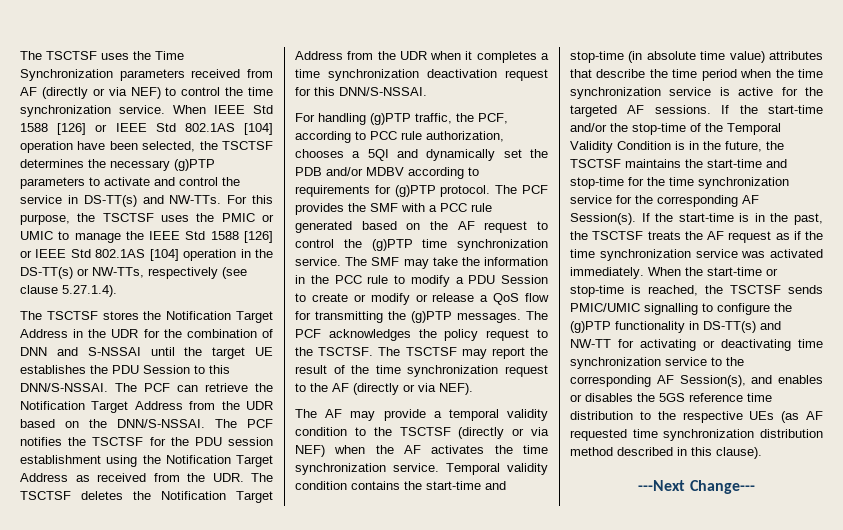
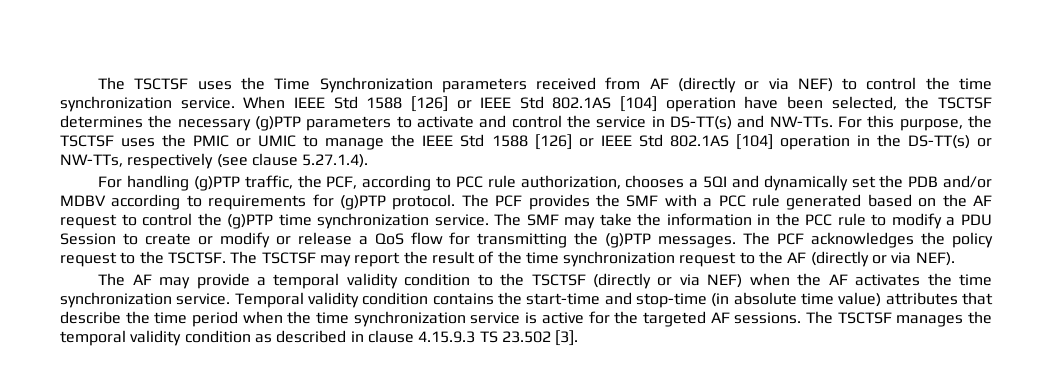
- The TSCTSF stores the Notification Target Address in the UDR for the combination of DNN and S-NSSAI until the target UE establishes the PDU Session to this DNN/S-NSSAI. The PCF can retrieve the Notification Target Address from the UDR based on the DNN/S-NSSAI. The PCF notifies the TSCTSF for the PDU session establishment using the Notification Target Address as received from the UDR. The TSCTSF deletes the Notification Target Address from the UDR when it completes a time synchronization deactivation request for this DNN/S-NSSAI.
- If the start-time and/or the stop-time of the Temporal Validity Condition is in the future, the TSCTSF maintains the start-time and stop-time for the time synchronization service for the corresponding AF Session(s). If the start-time is in the past, the TSCTSF treats the AF request as if the time synchronization service was activated immediately. When the start-time or stop-time is reached, the TSCTSF sends PMIC/UMIC signalling to configure the (g)PTP functionality in DS-TT(s) and NW-TT for activating or deactivating time synchronization service to the corresponding AF Session(s), and enables or disables the 5GS reference time distribution to the respective UEs (as AF requested time synchronization distribution method described in this clause).
- ---Next Change---
+ The TSCTSF manages the temporal validity condition as described in clause 4.15.9.3 TS 23.502 [3].

